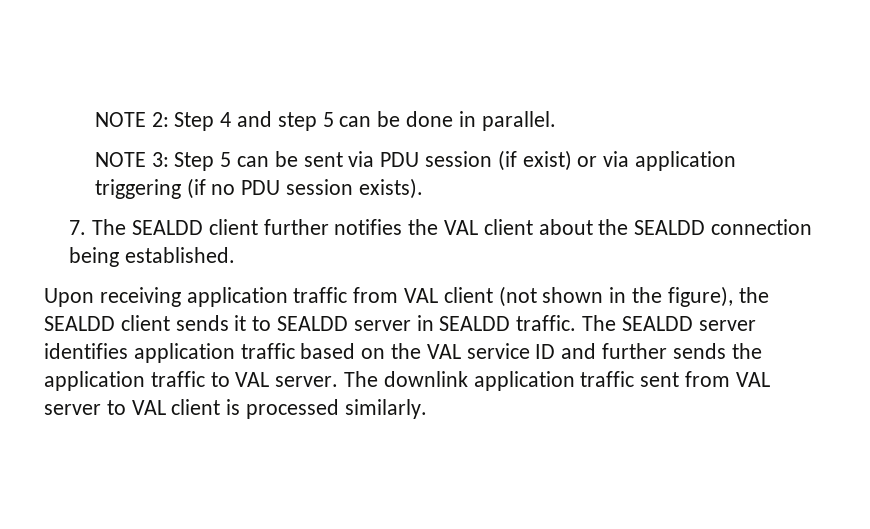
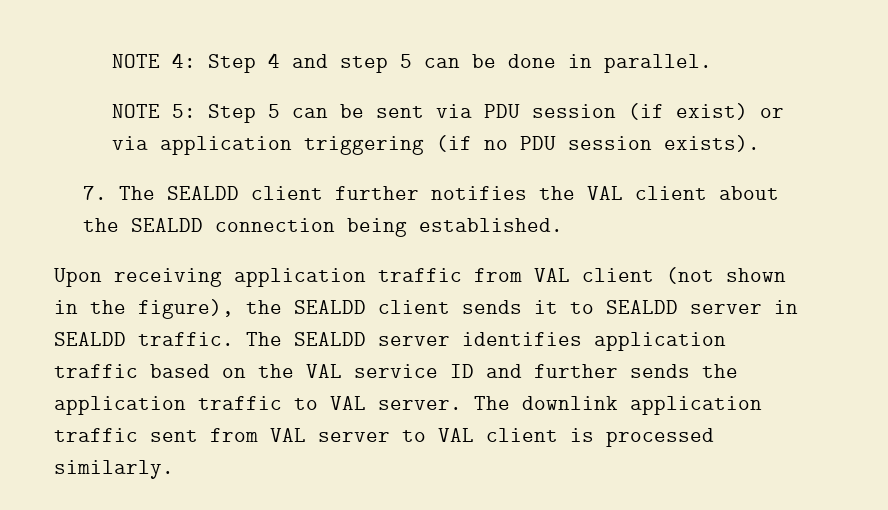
- NOTE 2: Step 4 and step 5 can be done in parallel.
+ NOTE 4: Step 4 and step 5 can be done in parallel.
- NOTE 3: Step 5 can be sent via PDU session (if exist) or via application triggering (if no PDU session exists).
+ NOTE 5: Step 5 can be sent via PDU session (if exist) or via application triggering (if no PDU session exists).

